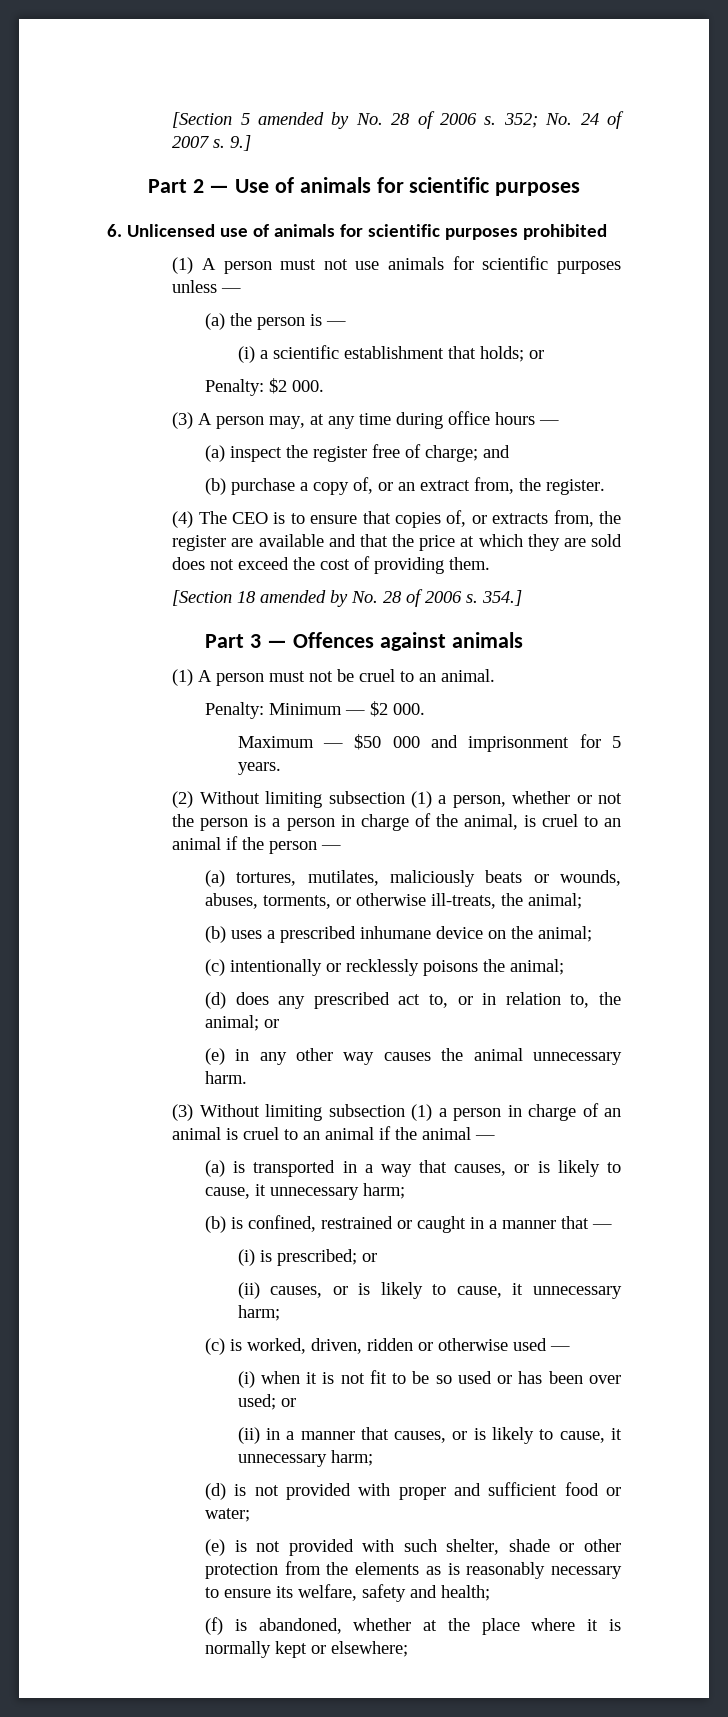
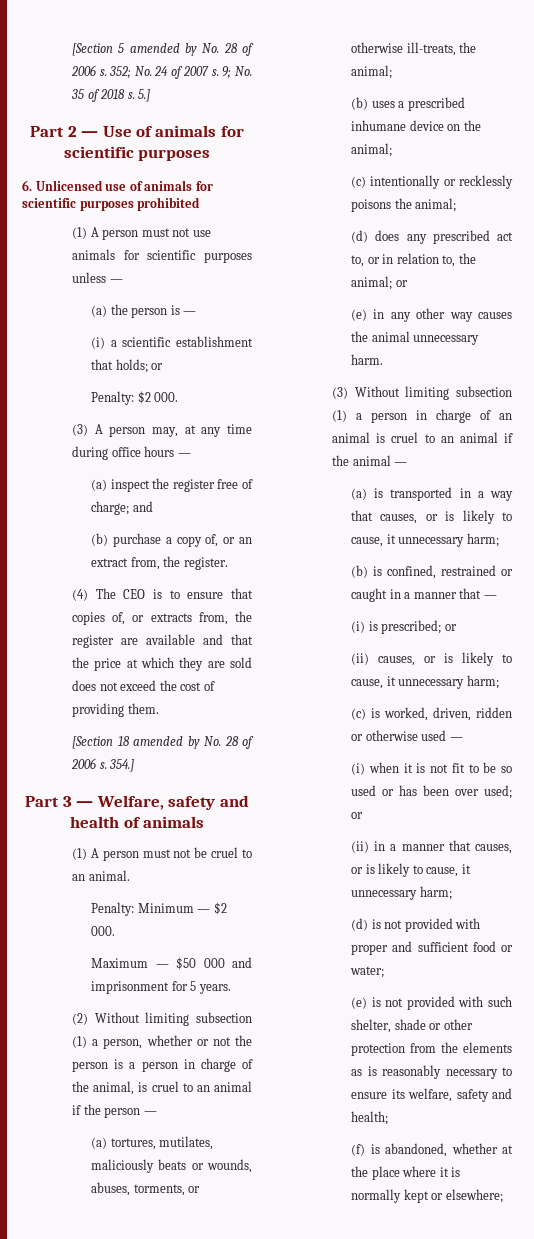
- 9.]
+ 9; No. 35 of 2018 s. 5.]
- Part 3 — Offences against animals
+ Part 3 — Welfare, safety and health of animals

